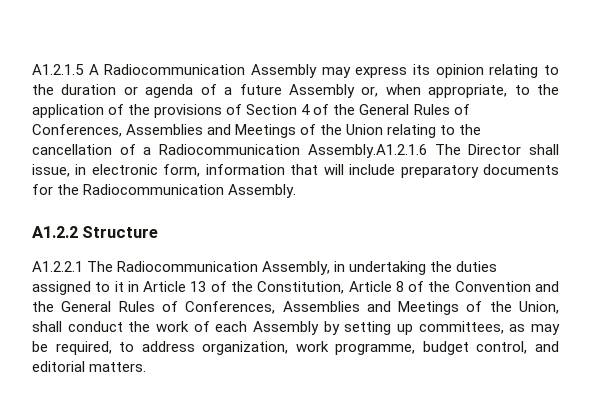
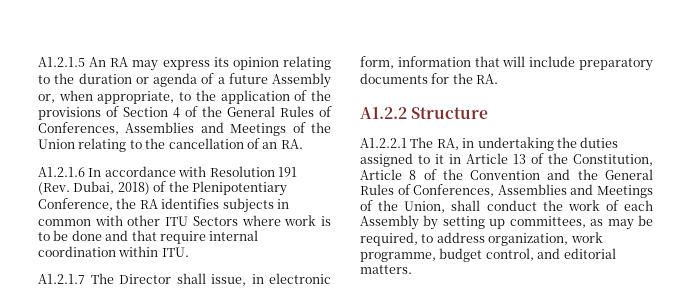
- A1.2.1.5 A Radiocommunication Assembly may express its opinion relating to the duration or agenda of a future Assembly or, when appropriate, to the application of the provisions of Section 4 of the General Rules of Conferences, Assemblies and Meetings of the Union relating to the cancellation of a Radiocommunication Assembly.A1.2.1.6 The Director shall issue, in electronic form, information that will include preparatory documents for the Radiocommunication Assembly.
+ A1.2.1.5 An RA may express its opinion relating to the duration or agenda of a future Assembly or, when appropriate, to the application of the provisions of Section 4 of the General Rules of Conferences, Assemblies and Meetings of the Union relating to the cancellation of an RA.
+ А1.2.1.6 In accordance with Resolution 191 (Rev. Dubai, 2018) of the Plenipotentiary Conference, the RA identifies subjects in common with other ITU Sectors where work is to be done and that require internal coordination within ITU.
+ A1.2.1.7 The Director shall issue, in electronic form, information that will include preparatory documents for the RA.
- A1.2.2.1 The Radiocommunication Assembly, in undertaking the duties assigned to it in Article 13 of the Constitution, Article 8 of the Convention and the General Rules of Conferences, Assemblies and Meetings of the Union, shall conduct the work of each Assembly by setting up committees, as may be required, to address organization, work programme, budget control, and editorial matters.
+ A1.2.2.1 The RA, in undertaking the duties assigned to it in Article 13 of the Constitution, Article 8 of the Convention and the General Rules of Conferences, Assemblies and Meetings of the Union, shall conduct the work of each Assembly by setting up committees, as may be required, to address organization, work programme, budget control, and editorial matters.

